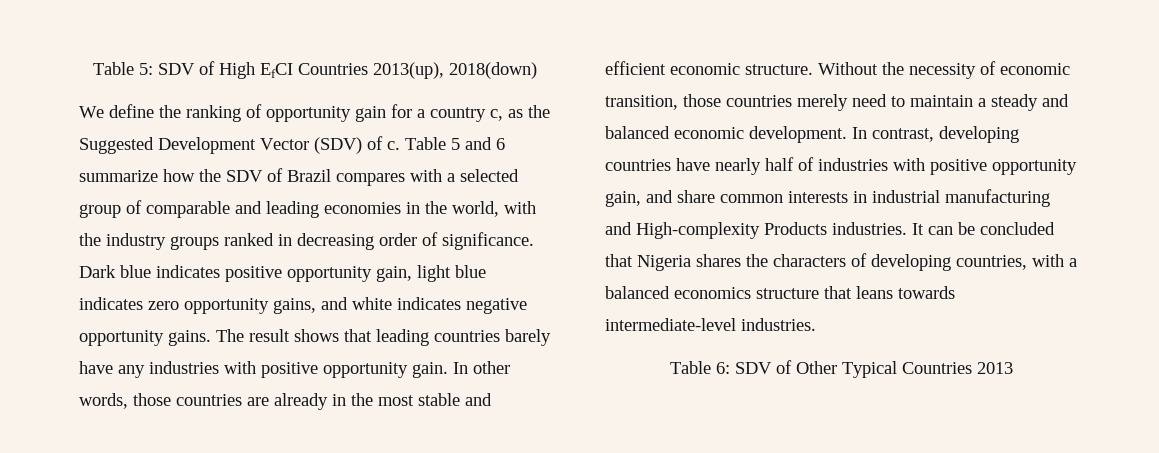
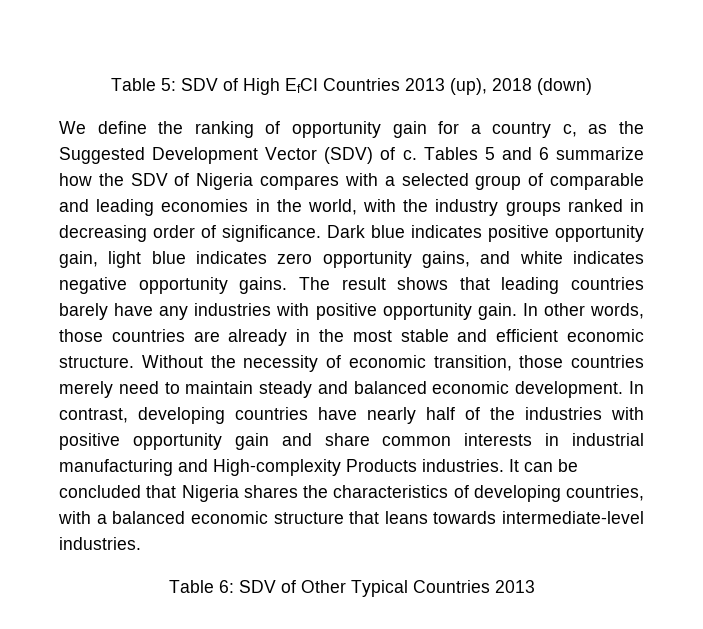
- Table 5: SDV of High EfCI Countries 2013(up), 2018(down)
+ Table 5: SDV of High EfCI Countries 2013 (up), 2018 (down)
- Table 5 and 6 summarize how the SDV of Brazil compares with a selected group of comparable and leading economies in the world, with the industry groups ranked in decreasing order of significance.
+ Tables 5 and 6 summarize how the SDV of Nigeria compares with a selected group of comparable and leading economies in the world, with the industry groups ranked in decreasing order of significance.
- Without the necessity of economic transition, those countries merely need to maintain a steady and balanced economic development.
+ Without the necessity of economic transition, those countries merely need to maintain steady and balanced economic development.
- In contrast, developing countries have nearly half of industries with positive opportunity gain, and share common interests in industrial manufacturing and High-complexity Products industries.
+ In contrast, developing countries have nearly half of the industries with positive opportunity gain and share common interests in industrial manufacturing and High-complexity Products industries.
- It can be concluded that Nigeria shares the characters of developing countries, with a balanced economics structure that leans towards intermediate-level industries.
+ It can be concluded that Nigeria shares the characteristics of developing countries, with a balanced economic structure that leans towards intermediate-level industries.

